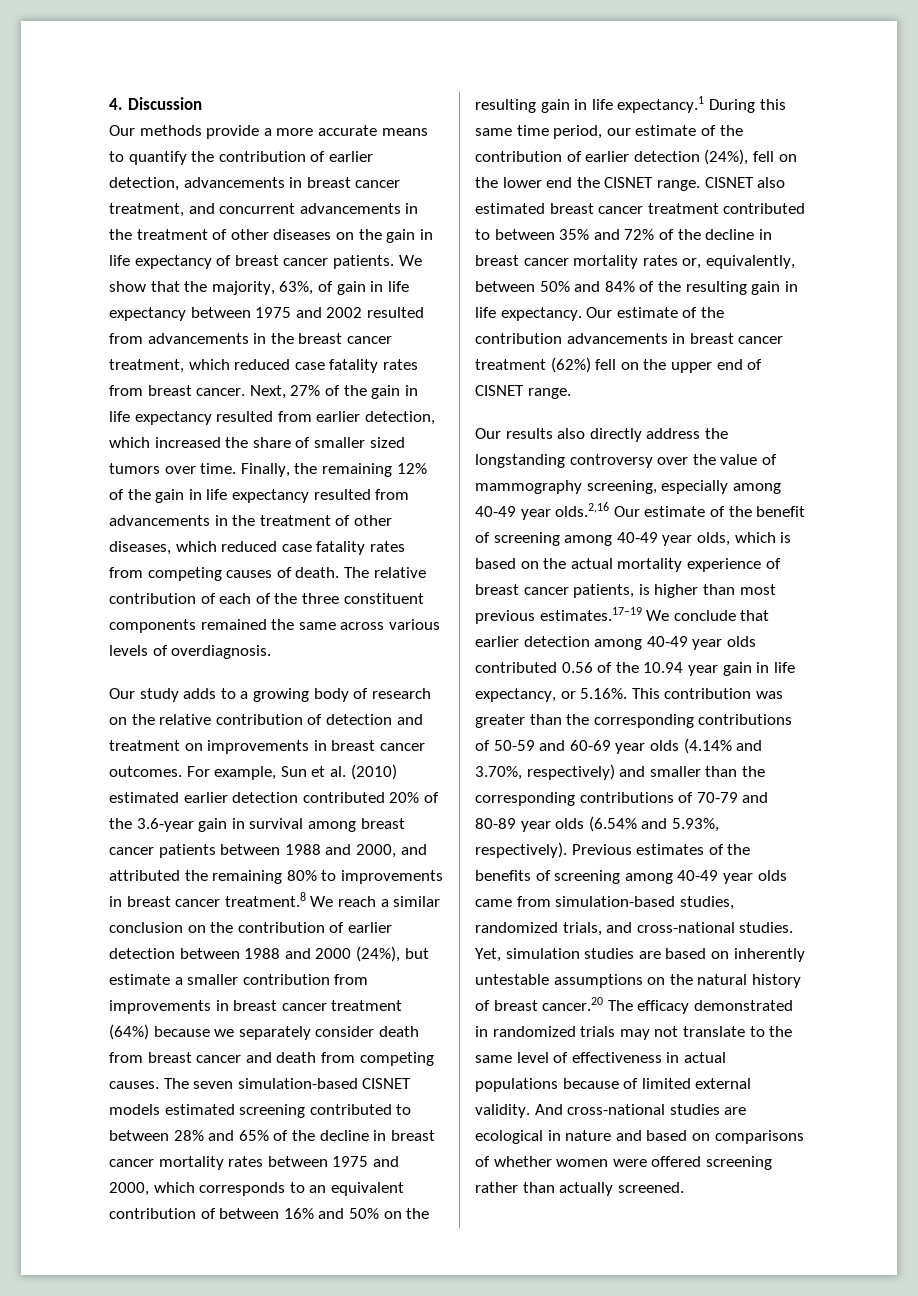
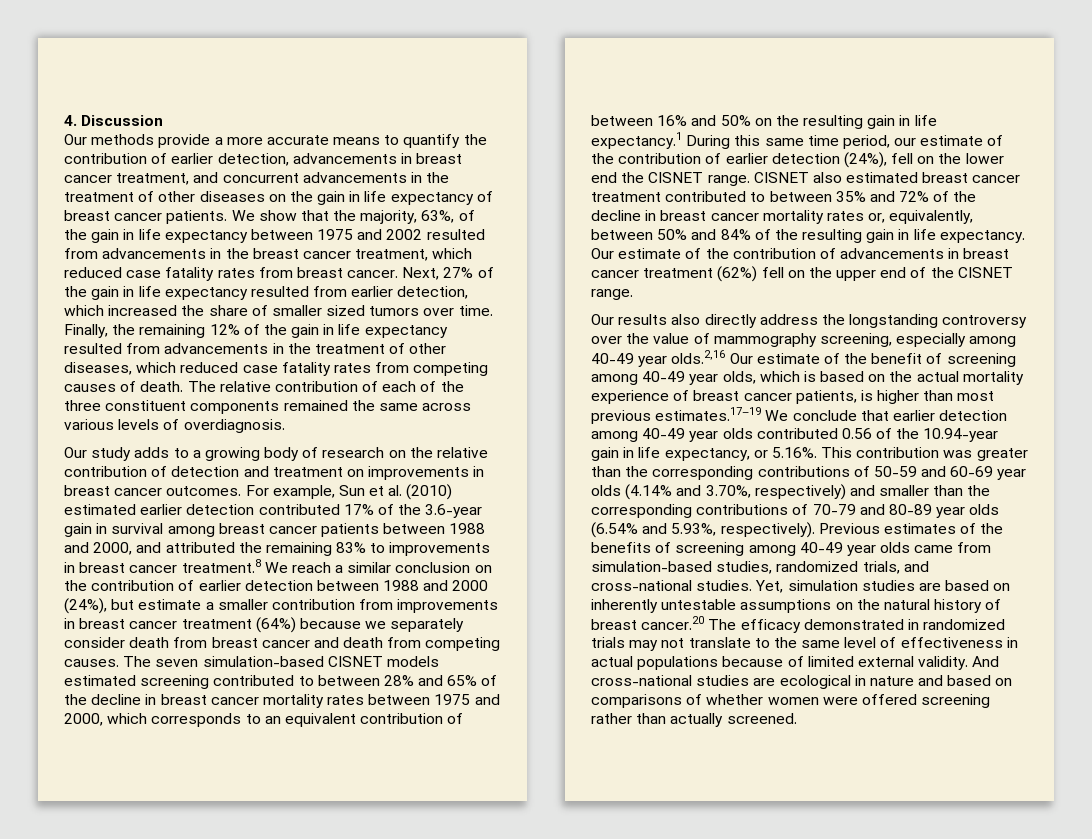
- We show that the majority, 63%, of gain in life expectancy between 1975 and 2002 resulted from advancements in the breast cancer treatment, which reduced case fatality rates from breast cancer.
+ We show that the majority, 63%, of the gain in life expectancy between 1975 and 2002 resulted from advancements in the breast cancer treatment, which reduced case fatality rates from breast cancer.
- For example, Sun et al. (2010) estimated earlier detection contributed 20% of the 3.6-year gain in survival among breast cancer patients between 1988 and 2000, and attributed the remaining 80% to improvements in breast cancer treatment.8 We reach a similar conclusion on the contribution of earlier detection between 1988 and 2000 (24%), but estimate a smaller contribution from improvements in breast cancer treatment (64%) because we separately consider death from breast cancer and death from competing causes.
+ For example, Sun et al. (2010) estimated earlier detection contributed 17% of the 3.6-year gain in survival among breast cancer patients between 1988 and 2000, and attributed the remaining 83% to improvements in breast cancer treatment.8 We reach a similar conclusion on the contribution of earlier detection between 1988 and 2000 (24%), but estimate a smaller contribution from improvements in breast cancer treatment (64%) because we separately consider death from breast cancer and death from competing causes.
- Our estimate of the contribution advancements in breast cancer treatment (62%) fell on the upper end of CISNET range.
+ Our estimate of the contribution of advancements in breast cancer treatment (62%) fell on the upper end of the CISNET range.
- Our results also directly address the longstanding controversy over the value of mammography screening, especially among 40-49 year olds.2,16 Our estimate of the benefit of screening among 40-49 year olds, which is based on the actual mortality experience of breast cancer patients, is higher than most previous estimates.17–19 We conclude that earlier detection among 40-49 year olds contributed 0.56 of the 10.94 year gain in life expectancy, or 5.16%. This contribution was greater than the corresponding contributions of 50-59 and 60-69 year olds (4.14% and 3.70%, respectively) and smaller than the corresponding contributions of 70-79 and 80-89 year olds (6.54% and 5.93%, respectively).
+ Our results also directly address the longstanding controversy over the value of mammography screening, especially among 40-49 year olds.2,16 Our estimate of the benefit of screening among 40-49 year olds, which is based on the actual mortality experience of breast cancer patients, is higher than most previous estimates.17–19 We conclude that earlier detection among 40-49 year olds contributed 0.56 of the 10.94-year gain in life expectancy, or 5.16%. This contribution was greater than the corresponding contributions of 50-59 and 60-69 year olds (4.14% and 3.70%, respectively) and smaller than the corresponding contributions of 70-79 and 80-89 year olds (6.54% and 5.93%, respectively).

